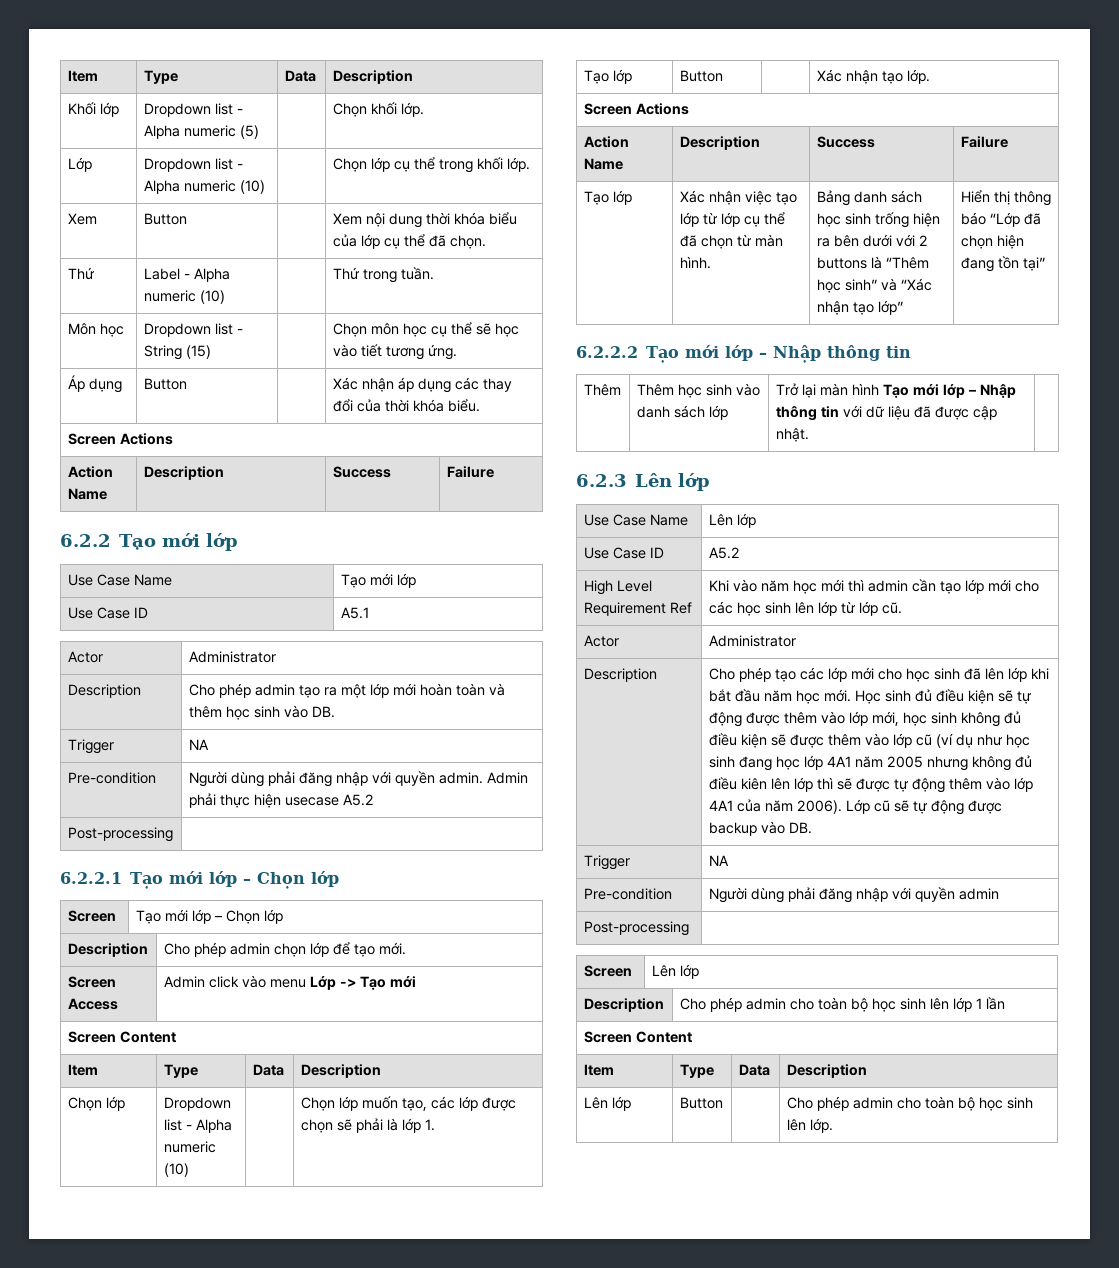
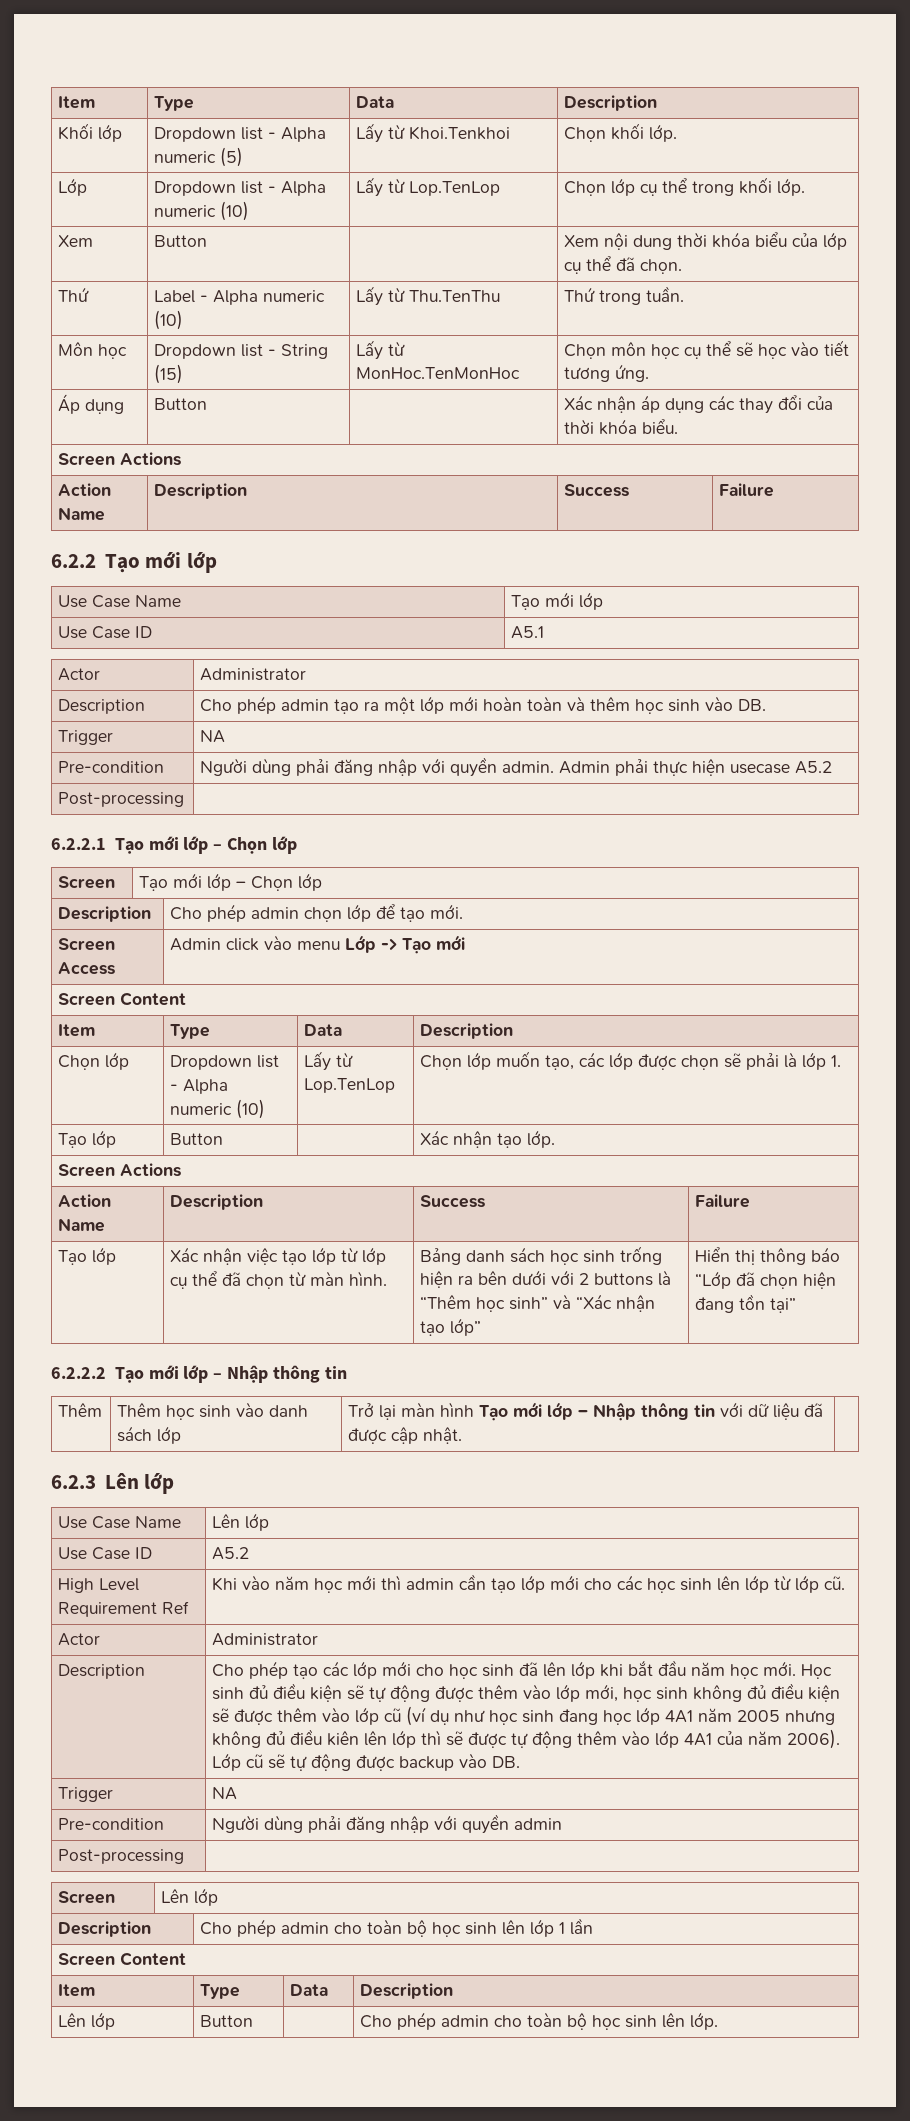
- Khối lớp | Dropdown list - Alpha numeric (5) | | Chọn khối lớp.
+ Khối lớp | Dropdown list - Alpha numeric (5) | Lấy từ Khoi.Tenkhoi | Chọn khối lớp.
- Lớp | Dropdown list - Alpha numeric (10) | | Chọn lớp cụ thể trong khối lớp.
+ Lớp | Dropdown list - Alpha numeric (10) | Lấy từ Lop.TenLop | Chọn lớp cụ thể trong khối lớp.
- Thứ | Label - Alpha numeric (10) | | Thứ trong tuần.
+ Thứ | Label - Alpha numeric (10) | Lấy từ Thu.TenThu | Thứ trong tuần.
- Môn học | Dropdown list - String (15) | | Chọn môn học cụ thể sẽ học vào tiết tương ứng.
+ Môn học | Dropdown list - String (15) | Lấy từ MonHoc.TenMonHoc | Chọn môn học cụ thể sẽ học vào tiết tương ứng.
- Chọn lớp | Dropdown list - Alpha numeric (10) | | Chọn lớp muốn tạo, các lớp được chọn sẽ phải là lớp 1.
+ Chọn lớp | Dropdown list - Alpha numeric (10) | Lấy từ Lop.TenLop | Chọn lớp muốn tạo, các lớp được chọn sẽ phải là lớp 1.

